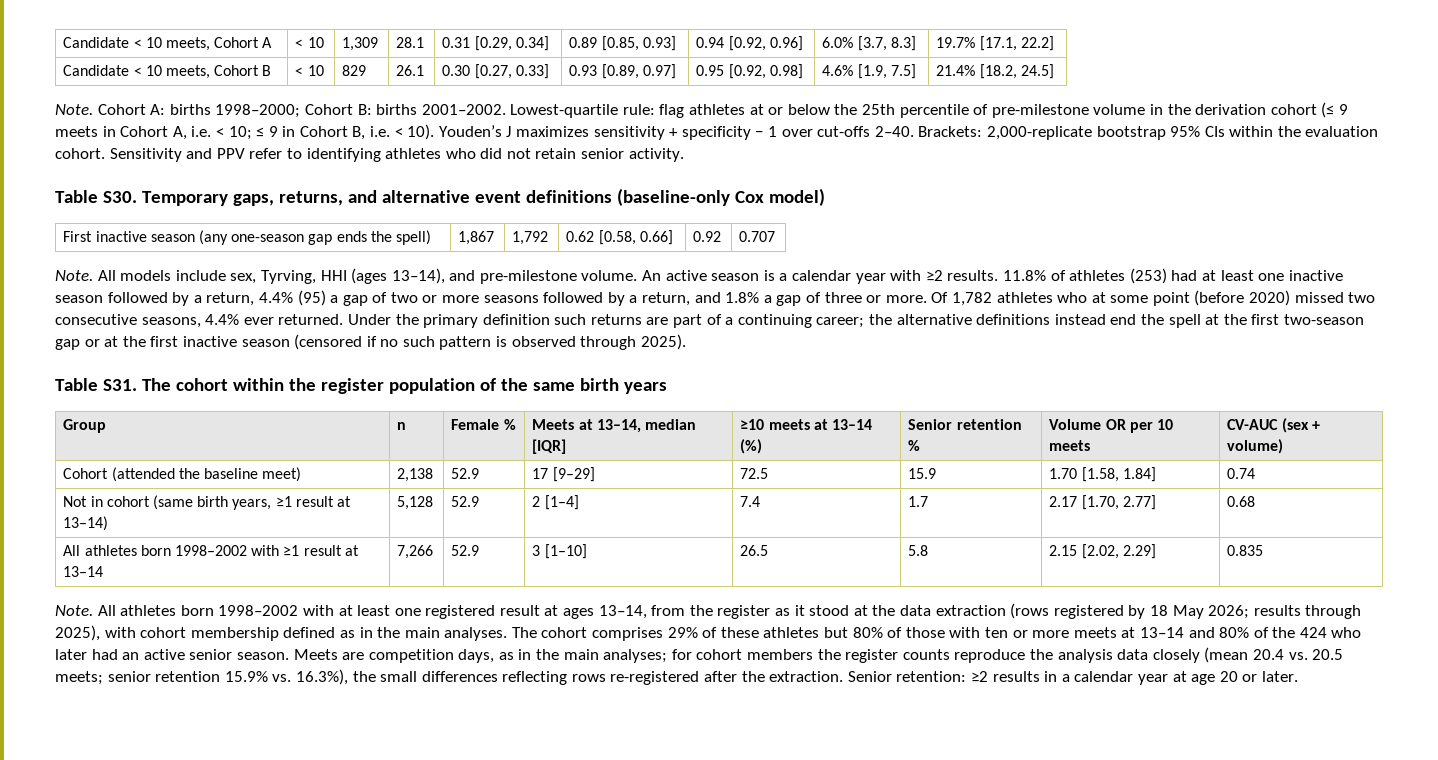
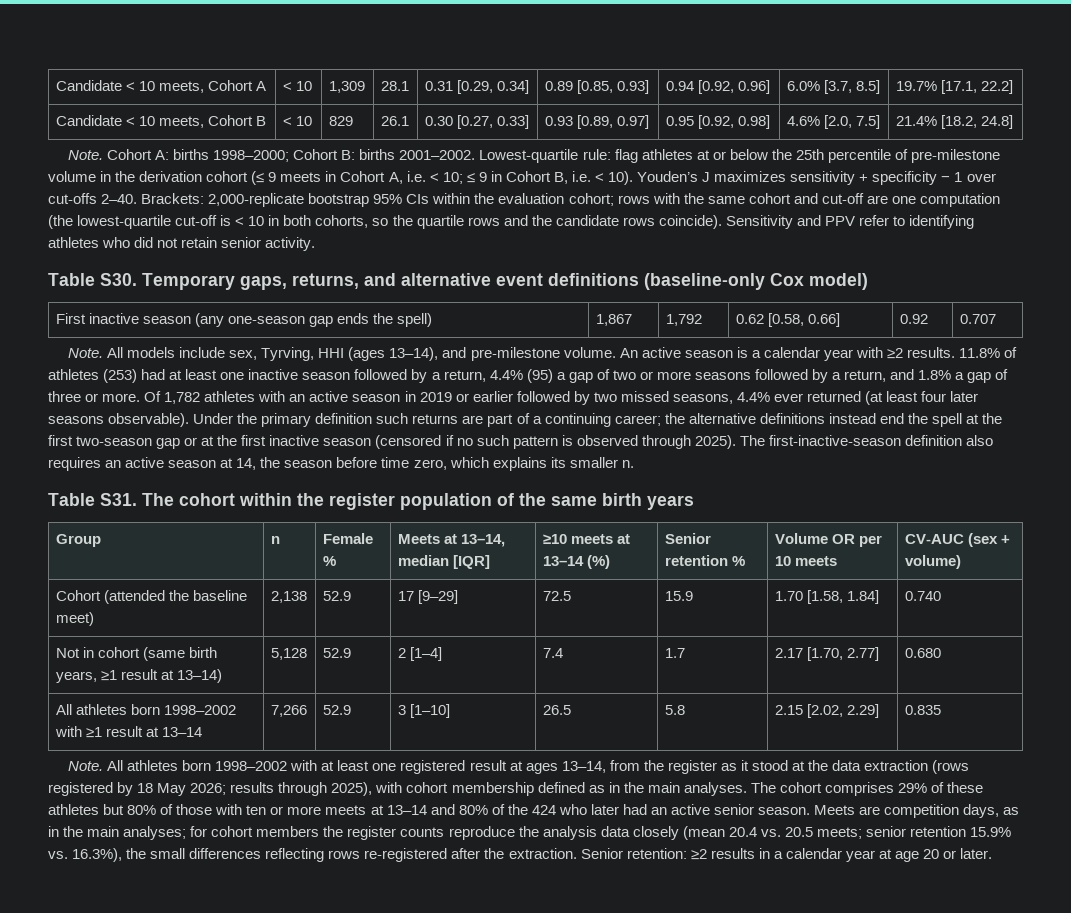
- Candidate < 10 meets, Cohort A | < 10 | 1,309 | 28.1 | 0.31 [0.29, 0.34] | 0.89 [0.85, 0.93] | 0.94 [0.92, 0.96] | 6.0% [3.7, 8.3] | 19.7% [17.1, 22.2]
+ Candidate < 10 meets, Cohort A | < 10 | 1,309 | 28.1 | 0.31 [0.29, 0.34] | 0.89 [0.85, 0.93] | 0.94 [0.92, 0.96] | 6.0% [3.7, 8.5] | 19.7% [17.1, 22.2]
- Candidate < 10 meets, Cohort B | < 10 | 829 | 26.1 | 0.30 [0.27, 0.33] | 0.93 [0.89, 0.97] | 0.95 [0.92, 0.98] | 4.6% [1.9, 7.5] | 21.4% [18.2, 24.5]
+ Candidate < 10 meets, Cohort B | < 10 | 829 | 26.1 | 0.30 [0.27, 0.33] | 0.93 [0.89, 0.97] | 0.95 [0.92, 0.98] | 4.6% [2.0, 7.5] | 21.4% [18.2, 24.8]
- Brackets: 2,000-replicate bootstrap 95% CIs within the evaluation cohort.
+ Brackets: 2,000-replicate bootstrap 95% CIs within the evaluation cohort; rows with the same cohort and cut-off are one computation (the lowest-quartile cut-off is < 10 in both cohorts, so the quartile rows and the candidate rows coincide).
- Of 1,782 athletes who at some point (before 2020) missed two consecutive seasons, 4.4% ever returned.
+ Of 1,782 athletes with an active season in 2019 or earlier followed by two missed seasons, 4.4% ever returned (at least four later seasons observable).
+ The first-inactive-season definition also requires an active season at 14, the season before time zero, which explains its smaller n.
- Cohort (attended the baseline meet) | 2,138 | 52.9 | 17 [9–29] | 72.5 | 15.9 | 1.70 [1.58, 1.84] | 0.74
+ Cohort (attended the baseline meet) | 2,138 | 52.9 | 17 [9–29] | 72.5 | 15.9 | 1.70 [1.58, 1.84] | 0.740
- Not in cohort (same birth years, ≥1 result at 13–14) | 5,128 | 52.9 | 2 [1–4] | 7.4 | 1.7 | 2.17 [1.70, 2.77] | 0.68
+ Not in cohort (same birth years, ≥1 result at 13–14) | 5,128 | 52.9 | 2 [1–4] | 7.4 | 1.7 | 2.17 [1.70, 2.77] | 0.680

